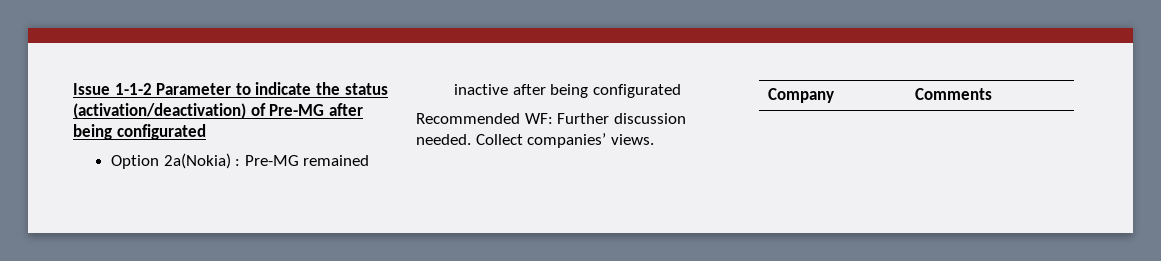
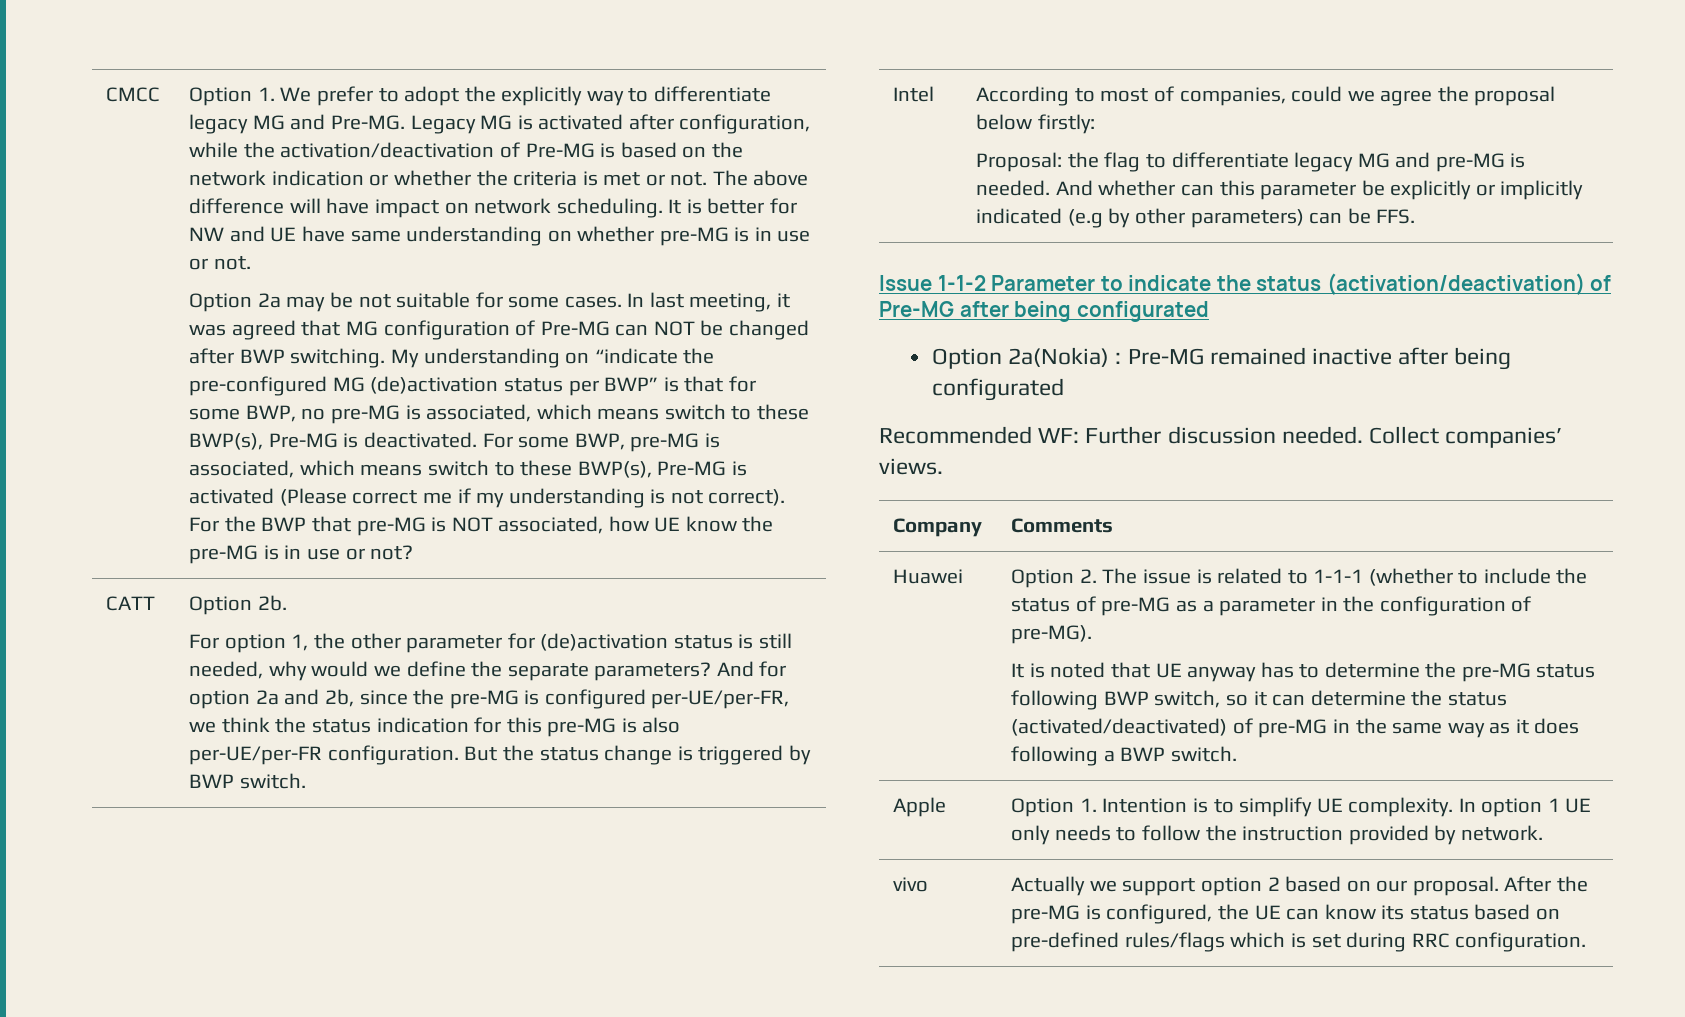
+ CMCC | Option 1. We prefer to adopt the explicitly way to differentiate legacy MG and Pre-MG. Legacy MG is activated after configuration, while the activation/deactivation of Pre-MG is based on the network indication or whether the criteria is met or not. The above difference will have impact on network scheduling. It is better for NW and UE have same understanding on whether pre-MG is in use or not.
+ Option 2a may be not suitable for some cases. In last meeting, it was agreed that MG configuration of Pre-MG can NOT be changed after BWP switching. My understanding on “indicate the pre-configured MG (de)activation status per BWP” is that for some BWP, no pre-MG is associated, which means switch to these BWP(s), Pre-MG is deactivated. For some BWP, pre-MG is associated, which means switch to these BWP(s), Pre-MG is activated (Please correct me if my understanding is not correct). For the BWP that pre-MG is NOT associated, how UE know the pre-MG is in use or not?
+ CATT | Option 2b.
+ For option 1, the other parameter for (de)activation status is still needed, why would we define the separate parameters? And for option 2a and 2b, since the pre-MG is configured per-UE/per-FR, we think the status indication for this pre-MG is also per-UE/per-FR configuration. But the status change is triggered by BWP switch.
+ Intel | According to most of companies, could we agree the proposal below firstly:
+ Proposal: the flag to differentiate legacy MG and pre-MG is needed. And whether can this parameter be explicitly or implicitly indicated (e.g by other parameters) can be FFS.
+ Huawei | Option 2. The issue is related to 1-1-1 (whether to include the status of pre-MG as a parameter in the configuration of pre-MG).
+ It is noted that UE anyway has to determine the pre-MG status following BWP switch, so it can determine the status (activated/deactivated) of pre-MG in the same way as it does following a BWP switch.
+ Apple | Option 1. Intention is to simplify UE complexity. In option 1 UE only needs to follow the instruction provided by network.
+ vivo | Actually we support option 2 based on our proposal. After the pre-MG is configured, the UE can know its status based on pre-defined rules/flags which is set during RRC configuration.

